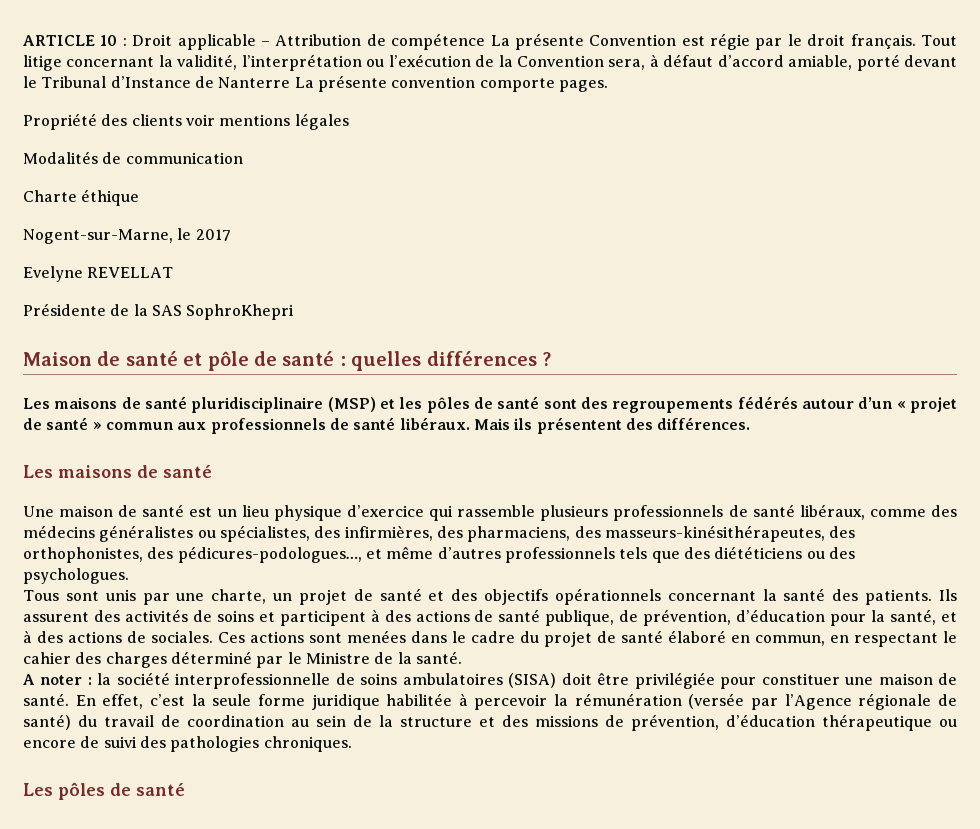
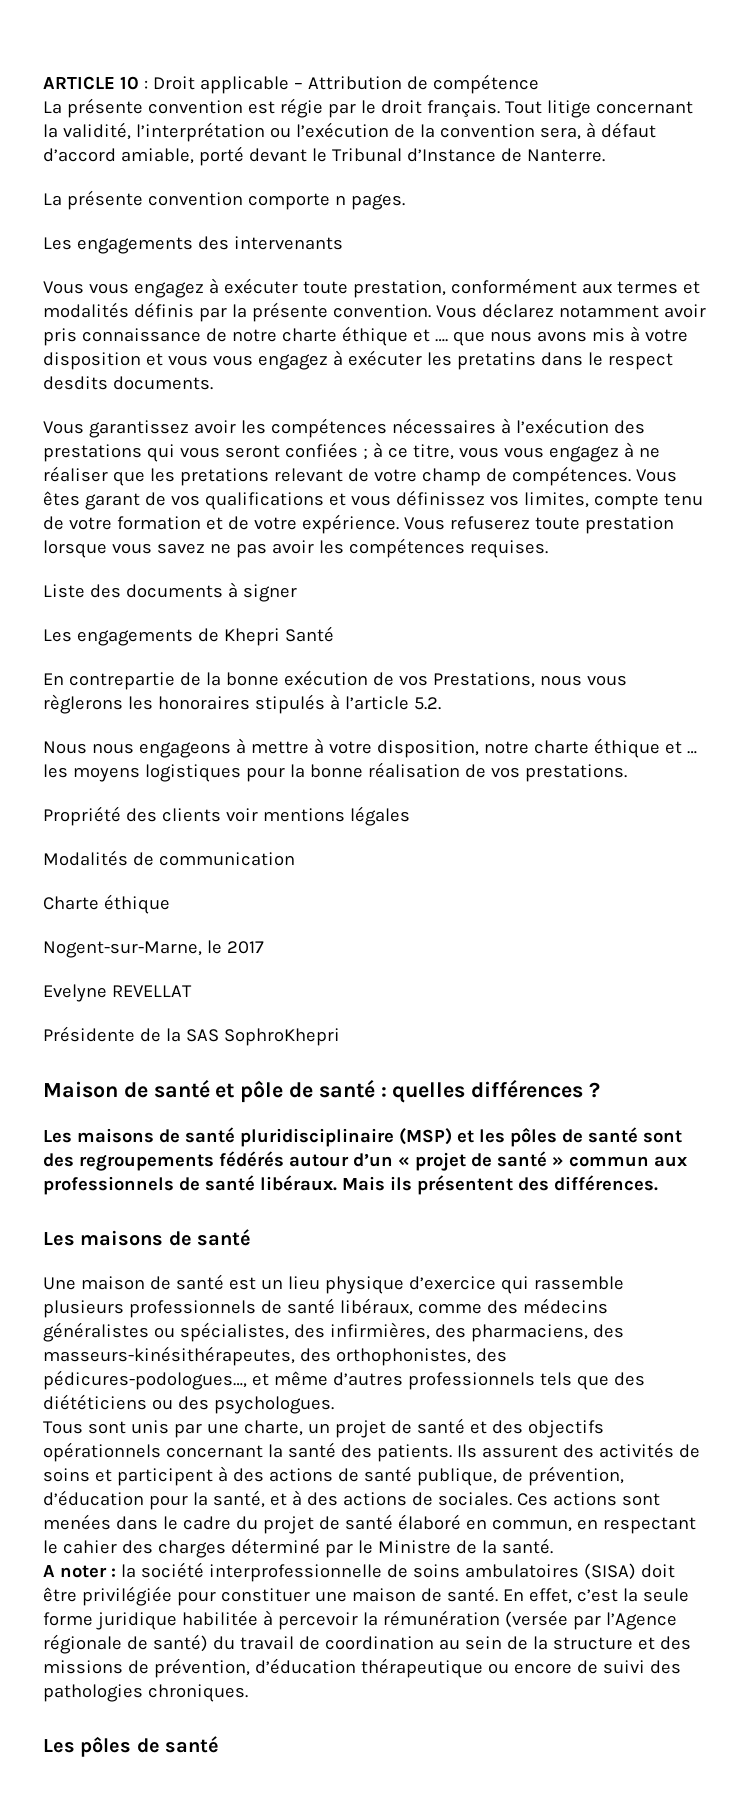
- ARTICLE 10 : Droit applicable – Attribution de compétence La présente Convention est régie par le droit français.
+ ARTICLE 10 : Droit applicable – Attribution de compétence
+ La présente convention est régie par le droit français.
- Tout litige concernant la validité, l’interprétation ou l’exécution de la Convention sera, à défaut d’accord amiable, porté devant le Tribunal d’Instance de Nanterre La présente convention comporte pages.
+ Tout litige concernant la validité, l’interprétation ou l’exécution de la convention sera, à défaut d’accord amiable, porté devant le Tribunal d’Instance de Nanterre.
+ La présente convention comporte n pages.
+ Les engagements des intervenants
+ Vous vous engagez à exécuter toute prestation, conformément aux termes et modalités définis par la présente convention. Vous déclarez notamment avoir pris connaissance de notre charte éthique et …. que nous avons mis à votre disposition et vous vous engagez à exécuter les pretatins dans le respect desdits documents.
+ Vous garantissez avoir les compétences nécessaires à l’exécution des prestations qui vous seront confiées ; à ce titre, vous vous engagez à ne réaliser que les pretations relevant de votre champ de compétences. Vous êtes garant de vos qualifications et vous définissez vos limites, compte tenu de votre formation et de votre expérience. Vous refuserez toute prestation lorsque vous savez ne pas avoir les compétences requises.
+ Liste des documents à signer
+ Les engagements de Khepri Santé
+ En contrepartie de la bonne exécution de vos Prestations, nous vous règlerons les honoraires stipulés à l’article 5.2.
+ Nous nous engageons à mettre à votre disposition, notre charte éthique et … les moyens logistiques pour la bonne réalisation de vos prestations.

